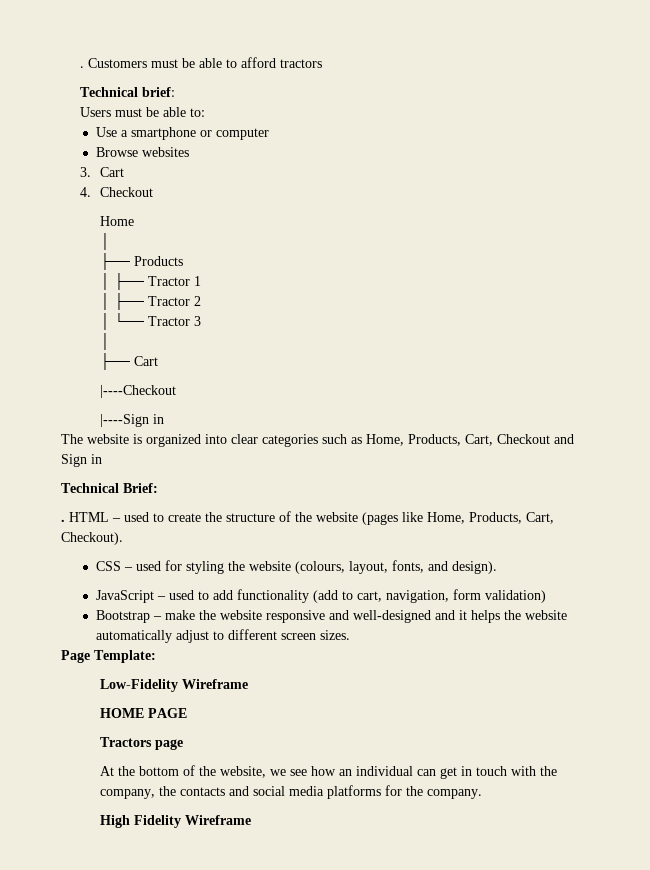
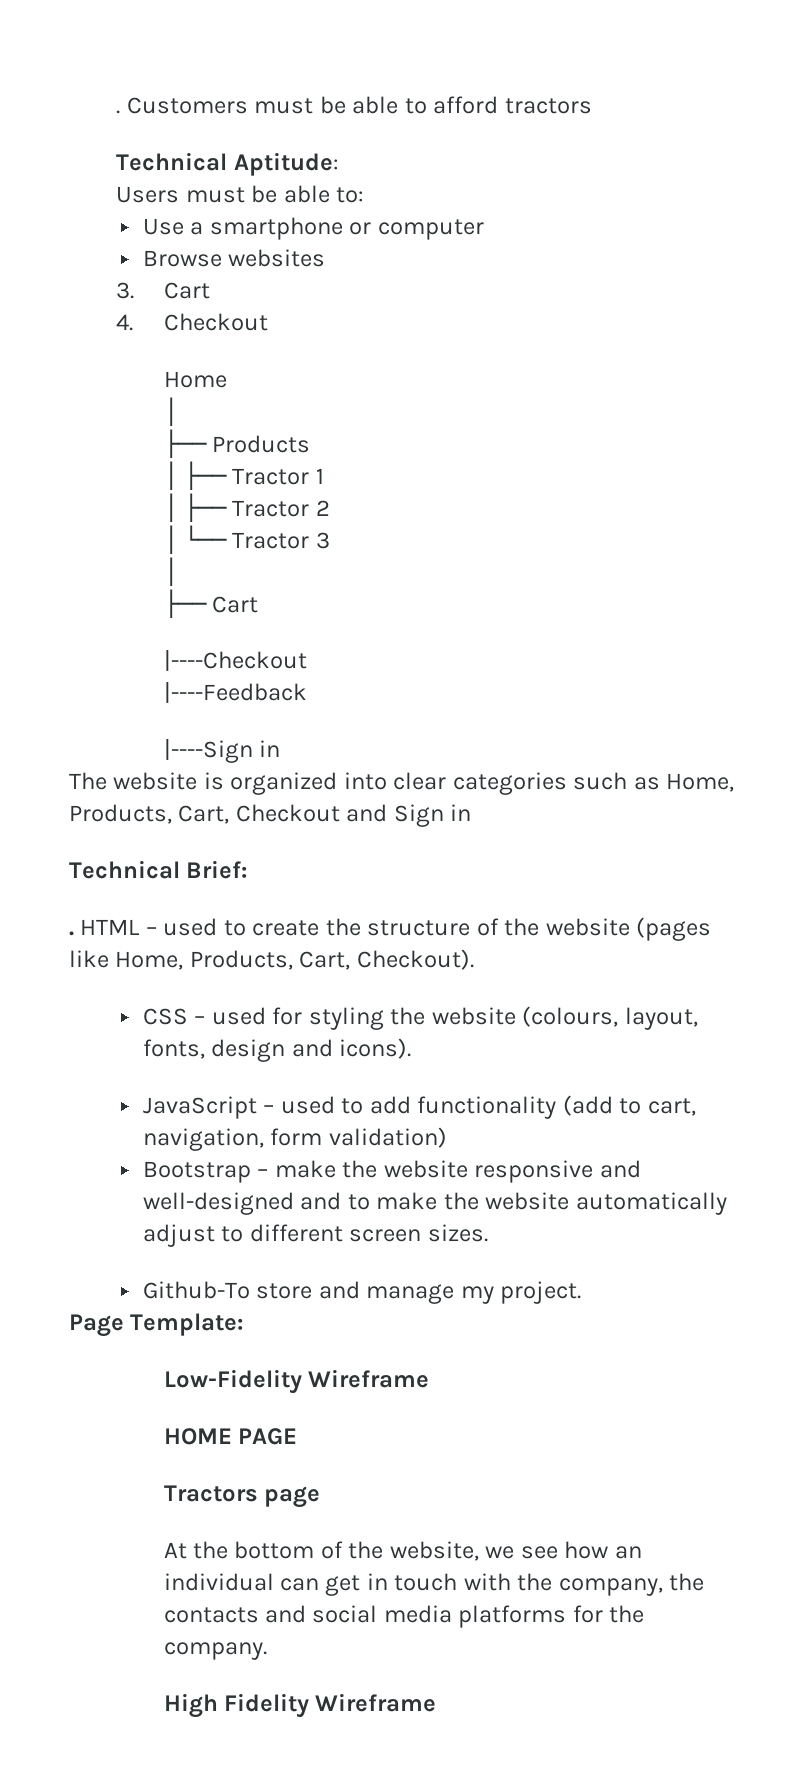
- Technical brief:
+ Technical Aptitude:
+ |----Feedback
- CSS – used for styling the website (colours, layout, fonts, and design).
+ CSS – used for styling the website (colours, layout, fonts, design and icons).
- Bootstrap – make the website responsive and well-designed and it helps the website automatically adjust to different screen sizes.
+ Bootstrap – make the website responsive and well-designed and to make the website automatically adjust to different screen sizes.
+ Github-To store and manage my project.

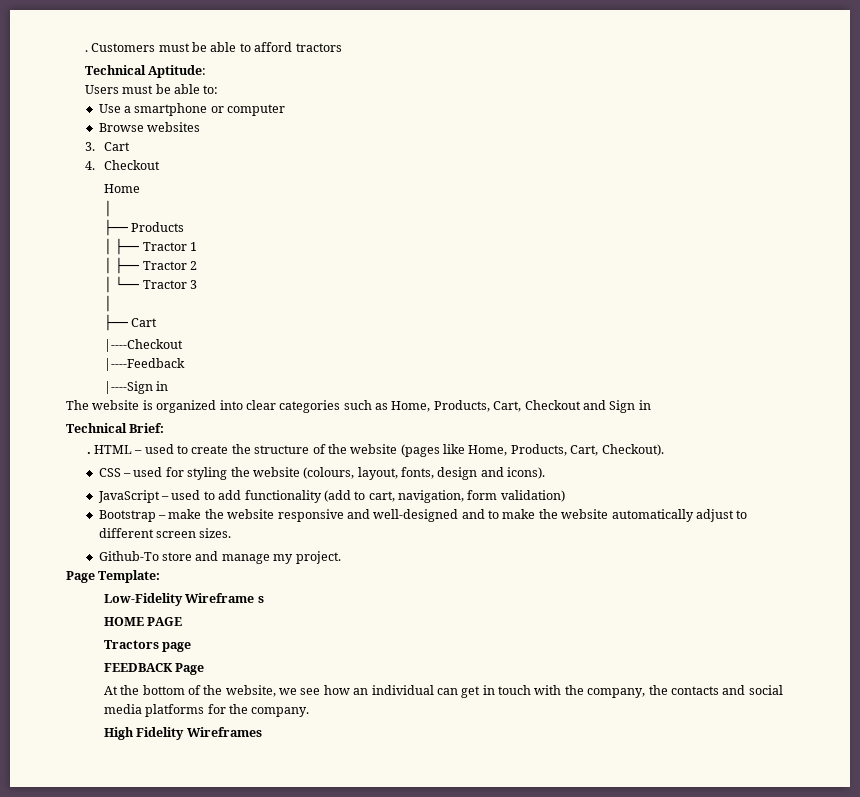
- Low-Fidelity Wireframe
+ Low-Fidelity Wireframe s
+ FEEDBACK Page
- High Fidelity Wireframe
+ High Fidelity Wireframes

